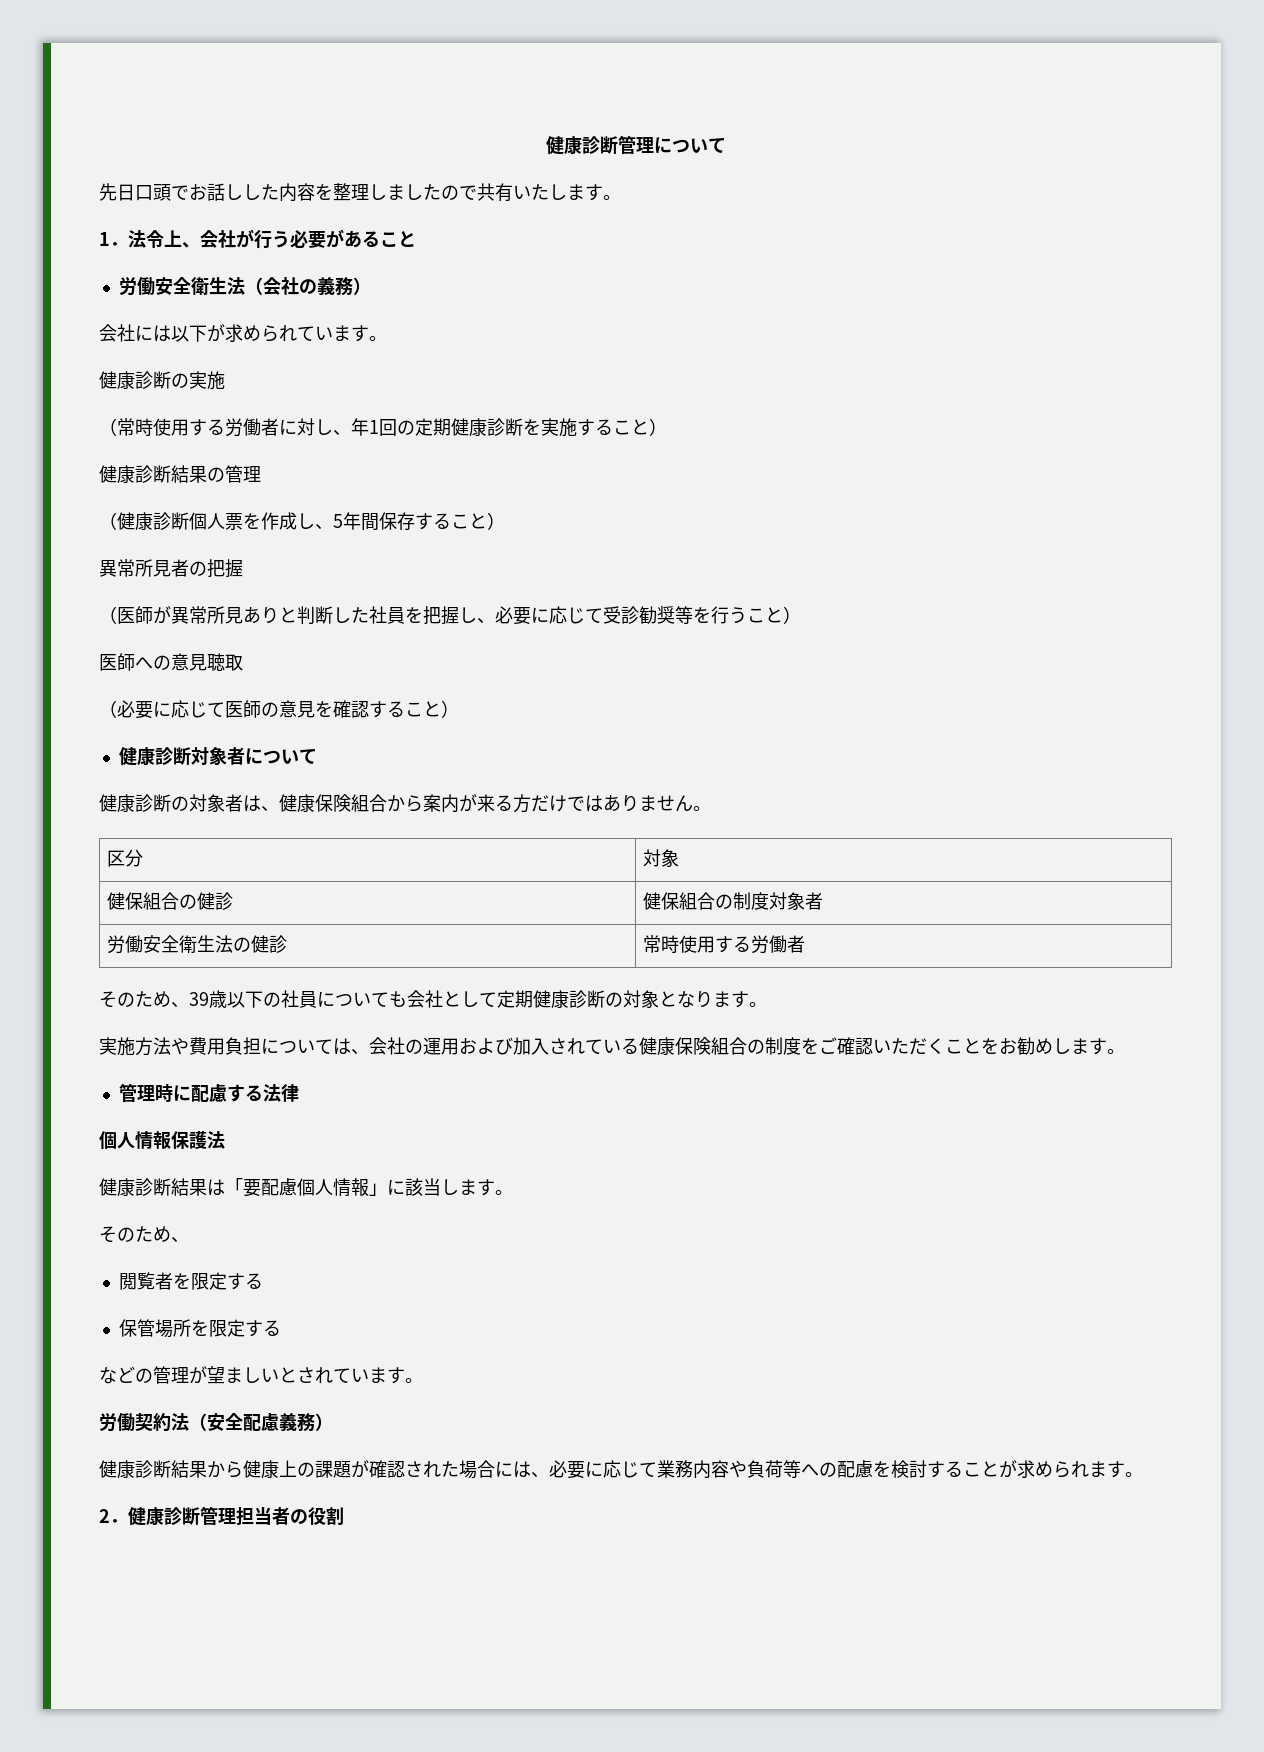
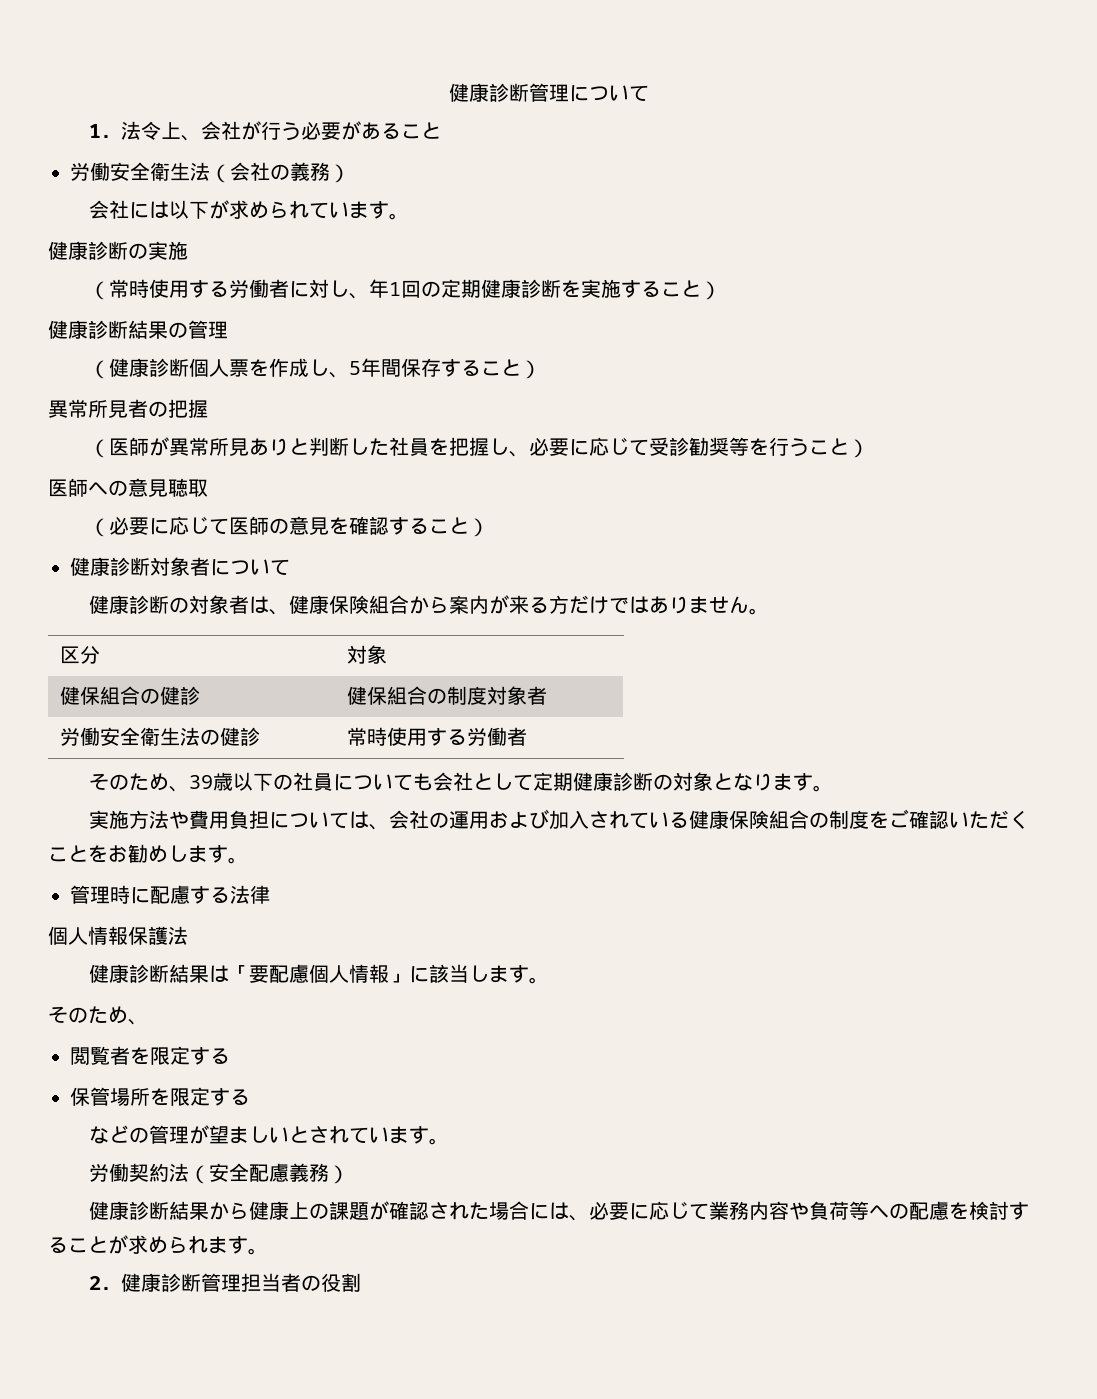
- 先日口頭でお話しした内容を整理しましたので共有いたします。

